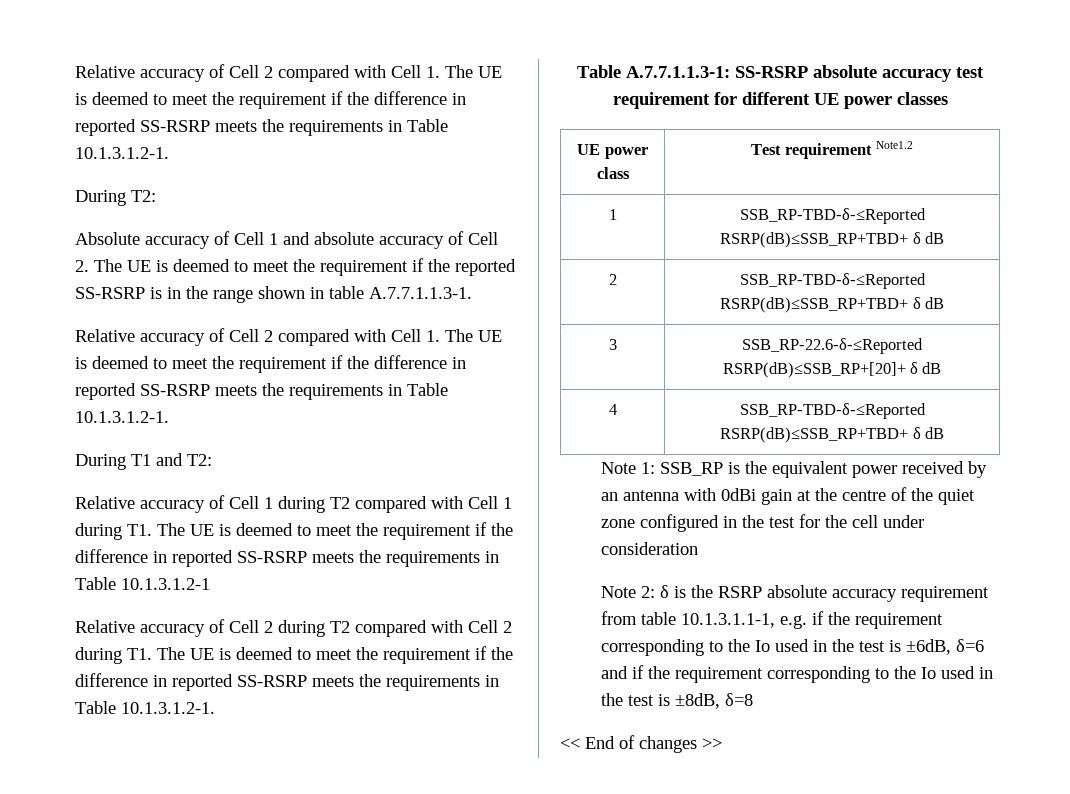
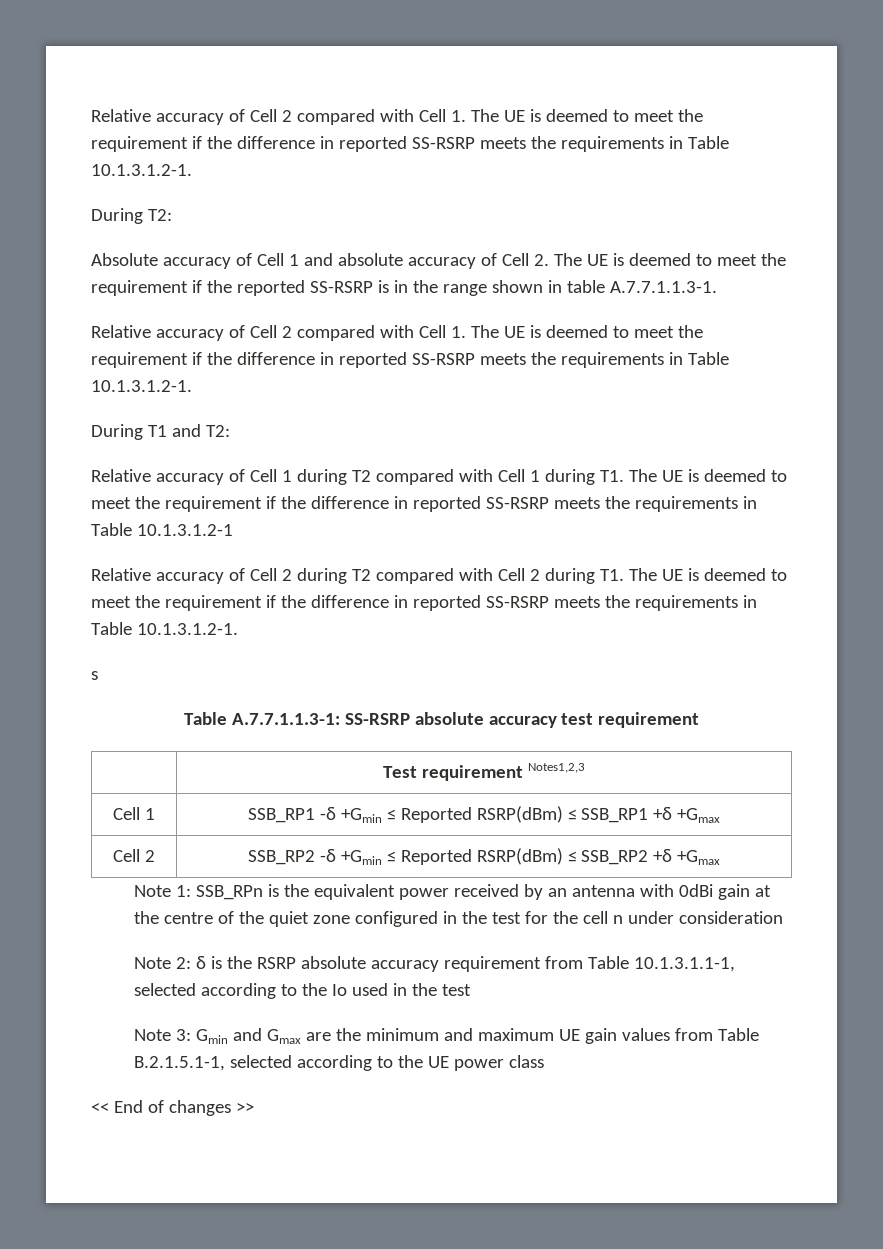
+ s
- Table A.7.7.1.1.3-1: SS-RSRP absolute accuracy test requirement for different UE power classes
- UE power class | Test requirement Note1.2
- 1 | SSB_RP-TBD-δ-≤Reported RSRP(dB)≤SSB_RP+TBD+ δ dB
- 2 | SSB_RP-TBD-δ-≤Reported RSRP(dB)≤SSB_RP+TBD+ δ dB
- 3 | SSB_RP-22.6-δ-≤Reported RSRP(dB)≤SSB_RP+[20]+ δ dB
- 4 | SSB_RP-TBD-δ-≤Reported RSRP(dB)≤SSB_RP+TBD+ δ dB
+ Table A.7.7.1.1.3-1: SS-RSRP absolute accuracy test requirement
+ | Test requirement Notes1,2,3
+ Cell 1 | SSB_RP1 -δ +Gmin ≤ Reported RSRP(dBm) ≤ SSB_RP1 +δ +Gmax
+ Cell 2 | SSB_RP2 -δ +Gmin ≤ Reported RSRP(dBm) ≤ SSB_RP2 +δ +Gmax
- Note 1: SSB_RP is the equivalent power received by an antenna with 0dBi gain at the centre of the quiet zone configured in the test for the cell under consideration
+ Note 1: SSB_RPn is the equivalent power received by an antenna with 0dBi gain at the centre of the quiet zone configured in the test for the cell n under consideration
- Note 2: δ is the RSRP absolute accuracy requirement from table 10.1.3.1.1-1, e.g. if the requirement corresponding to the Io used in the test is ±6dB, δ=6 and if the requirement corresponding to the Io used in the test is ±8dB, δ=8
+ Note 2: δ is the RSRP absolute accuracy requirement from Table 10.1.3.1.1-1, selected according to the Io used in the test
+ Note 3: Gmin and Gmax are the minimum and maximum UE gain values from Table B.2.1.5.1-1, selected according to the UE power class

